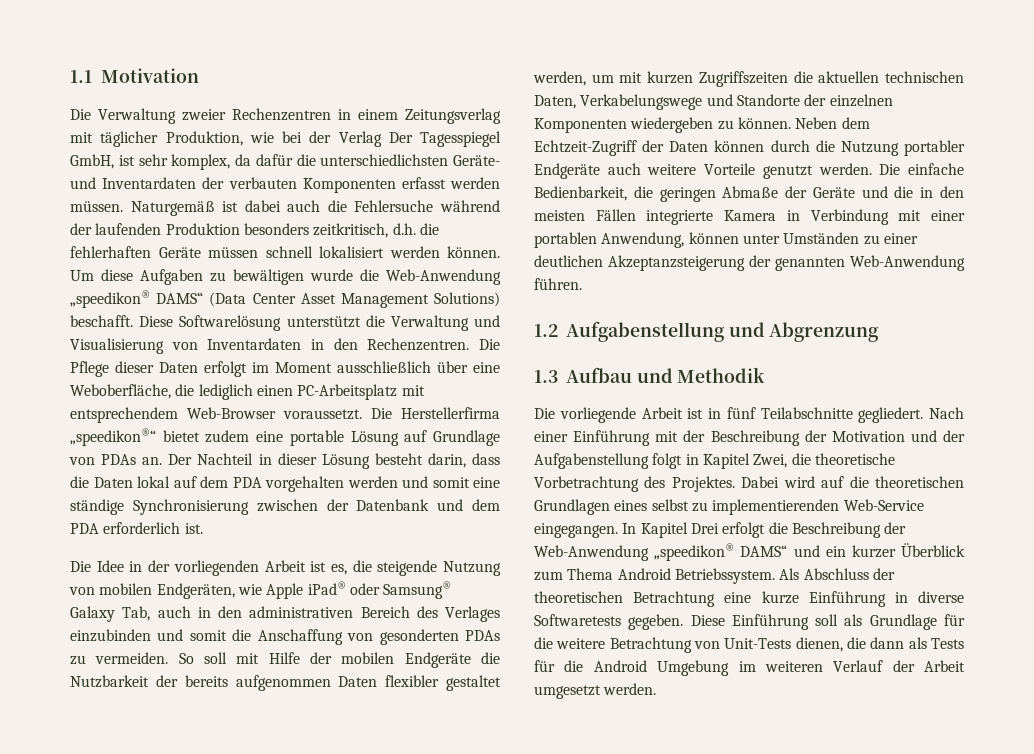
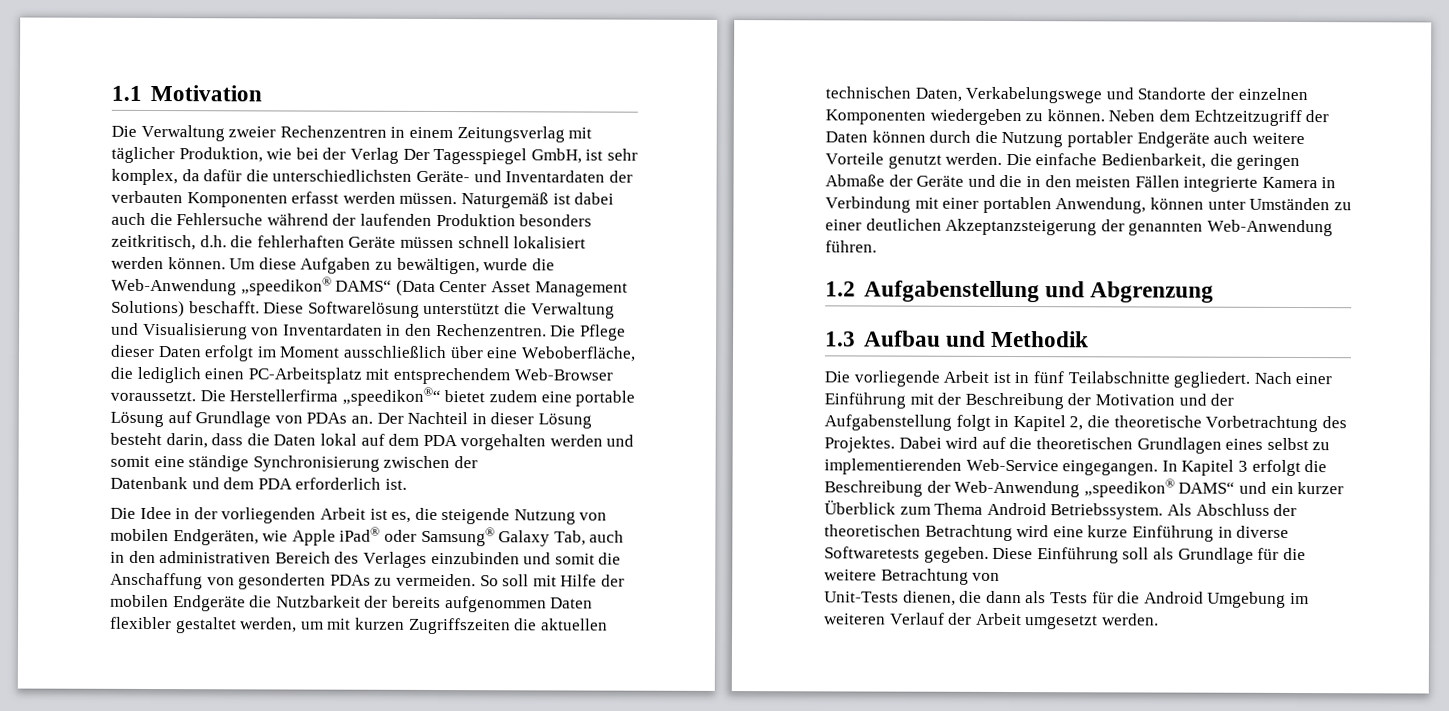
- Um diese Aufgaben zu bewältigen wurde die Web-Anwendung „speedikon® DAMS“ (Data Center Asset Management Solutions) beschafft.
+ Um diese Aufgaben zu bewältigen, wurde die Web-Anwendung „speedikon® DAMS“ (Data Center Asset Management Solutions) beschafft.
- Der Nachteil in dieser Lösung besteht darin, dass die Daten lokal auf dem PDA vorgehalten werden und somit eine ständige Synchronisierung zwischen der Datenbank und dem PDA erforderlich ist.
+ Der Nachteil in dieser Lösung besteht darin, dass die Daten lokal auf dem PDA vorgehalten werden und somit eine ständige Synchronisierung zwischen der
+ Datenbank und dem PDA erforderlich ist.
- Neben dem Echtzeit-Zugriff der Daten können durch die Nutzung portabler Endgeräte auch weitere Vorteile genutzt werden.
+ Neben dem Echtzeitzugriff der Daten können durch die Nutzung portabler Endgeräte auch weitere Vorteile genutzt werden.
- Nach einer Einführung mit der Beschreibung der Motivation und der Aufgabenstellung folgt in Kapitel Zwei, die theoretische Vorbetrachtung des Projektes.
+ Nach einer Einführung mit der Beschreibung der Motivation und der Aufgabenstellung folgt in Kapitel 2, die theoretische Vorbetrachtung des Projektes.
- In Kapitel Drei erfolgt die Beschreibung der Web-Anwendung „speedikon® DAMS“ und ein kurzer Überblick zum Thema Android Betriebssystem.
+ In Kapitel 3 erfolgt die Beschreibung der Web-Anwendung „speedikon® DAMS“ und ein kurzer Überblick zum Thema Android Betriebssystem.
- Als Abschluss der theoretischen Betrachtung eine kurze Einführung in diverse Softwaretests gegeben.
+ Als Abschluss der theoretischen Betrachtung wird eine kurze Einführung in diverse Softwaretests gegeben.
- Diese Einführung soll als Grundlage für die weitere Betrachtung von Unit-Tests dienen, die dann als Tests für die Android Umgebung im weiteren Verlauf der Arbeit umgesetzt werden.
+ Diese Einführung soll als Grundlage für die weitere Betrachtung von
+ Unit-Tests dienen, die dann als Tests für die Android Umgebung im weiteren Verlauf der Arbeit umgesetzt werden.

